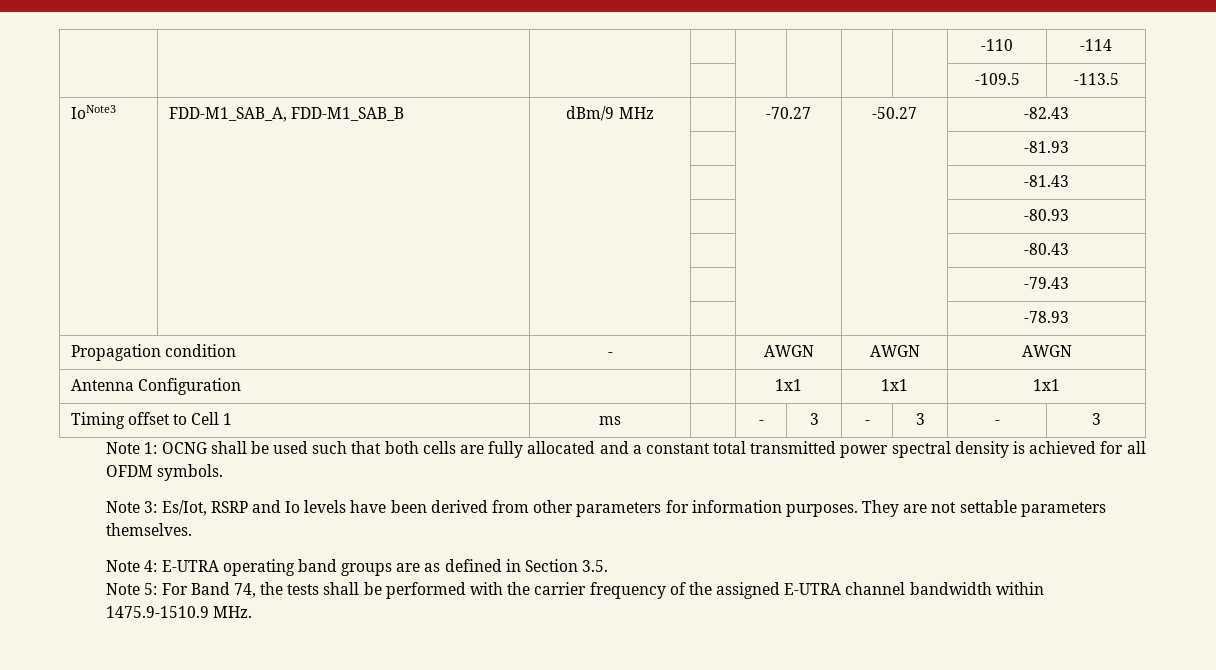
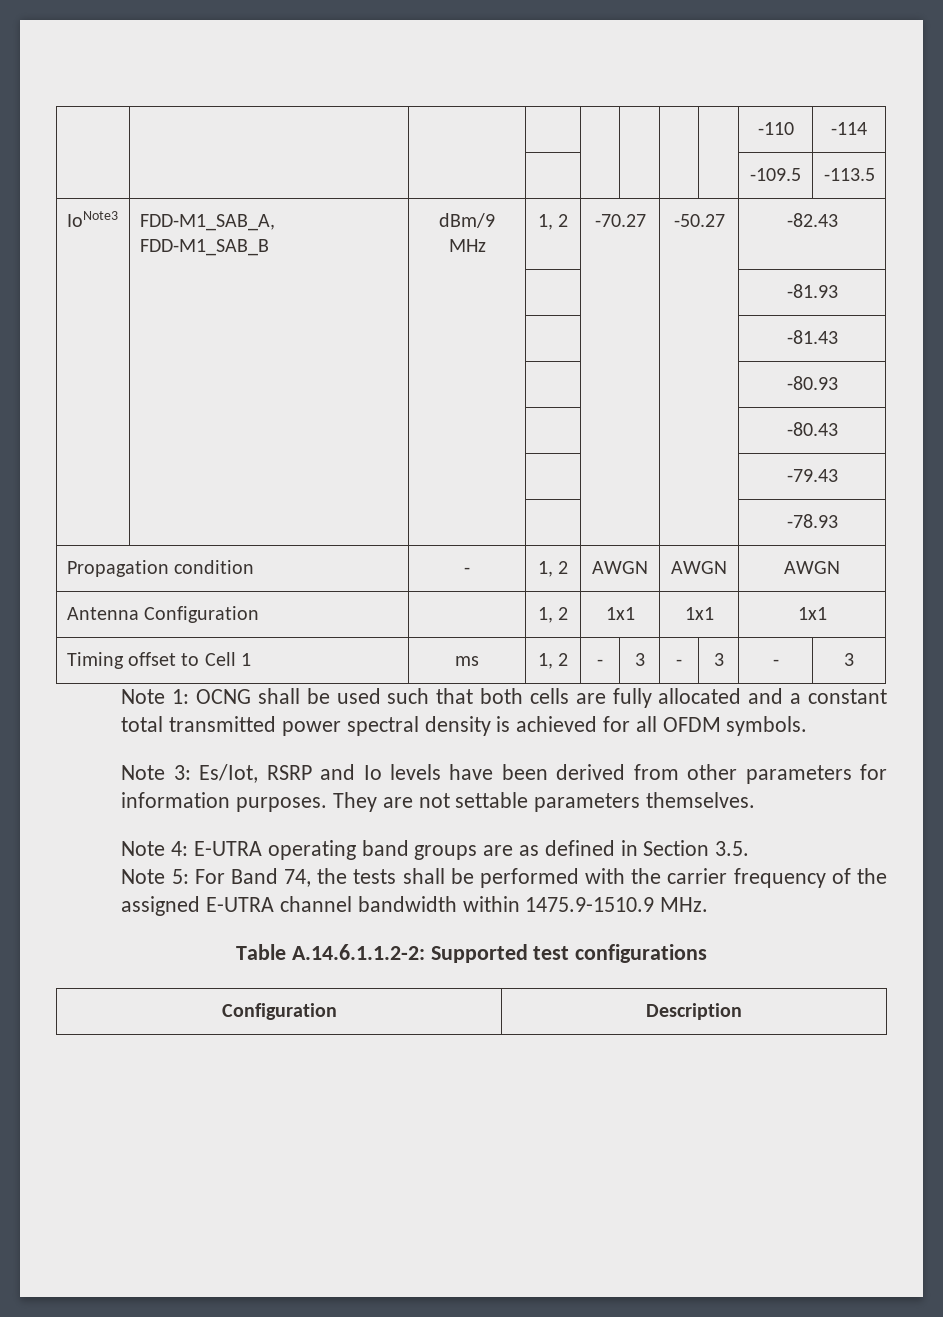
- IoNote3 | FDD-M1_SAB_A, FDD-M1_SAB_B | dBm/9 MHz | | -70.27 | -50.27 | -82.43
+ IoNote3 | FDD-M1_SAB_A, FDD-M1_SAB_B | dBm/9 MHz | 1, 2 | -70.27 | -50.27 | -82.43
- Propagation condition | - | | AWGN | AWGN | AWGN
+ Propagation condition | - | 1, 2 | AWGN | AWGN | AWGN
- Antenna Configuration | | | 1x1 | 1x1 | 1x1
+ Antenna Configuration | | 1, 2 | 1x1 | 1x1 | 1x1
- Timing offset to Cell 1 | ms | | - | 3 | - | 3 | - | 3
+ Timing offset to Cell 1 | ms | 1, 2 | - | 3 | - | 3 | - | 3
+ Table A.14.6.1.1.2-2: Supported test configurations
+ Configuration | Description

